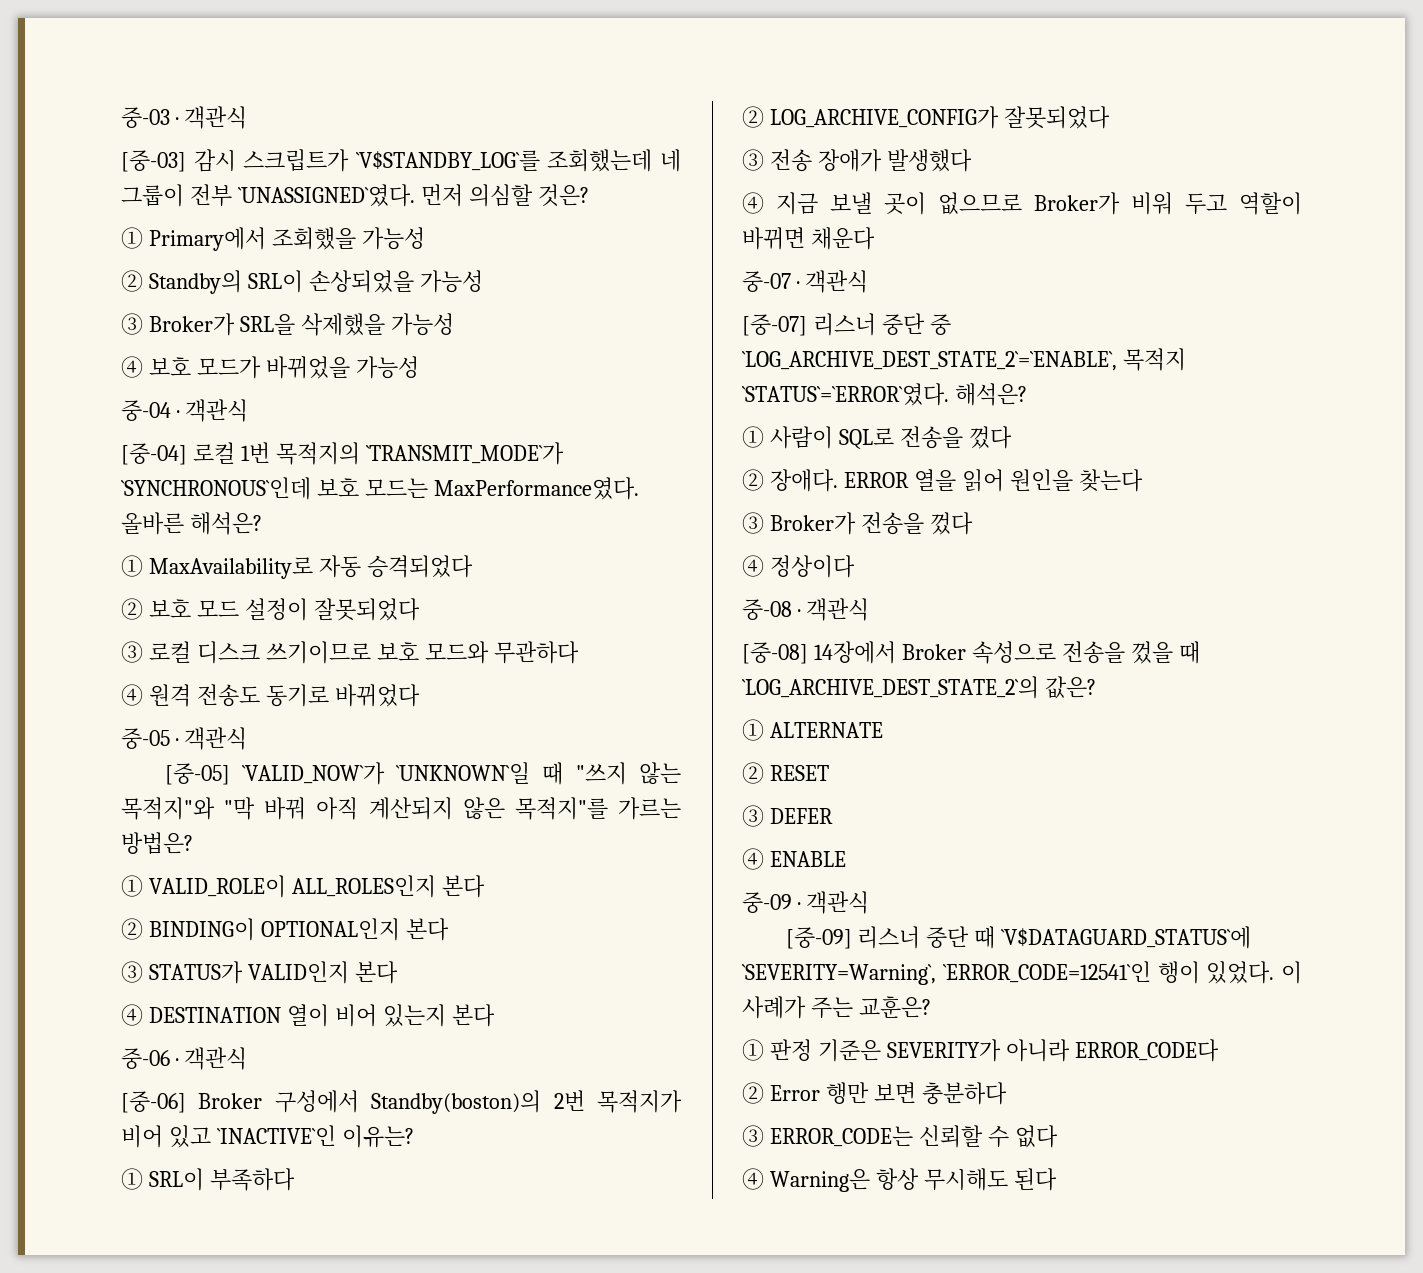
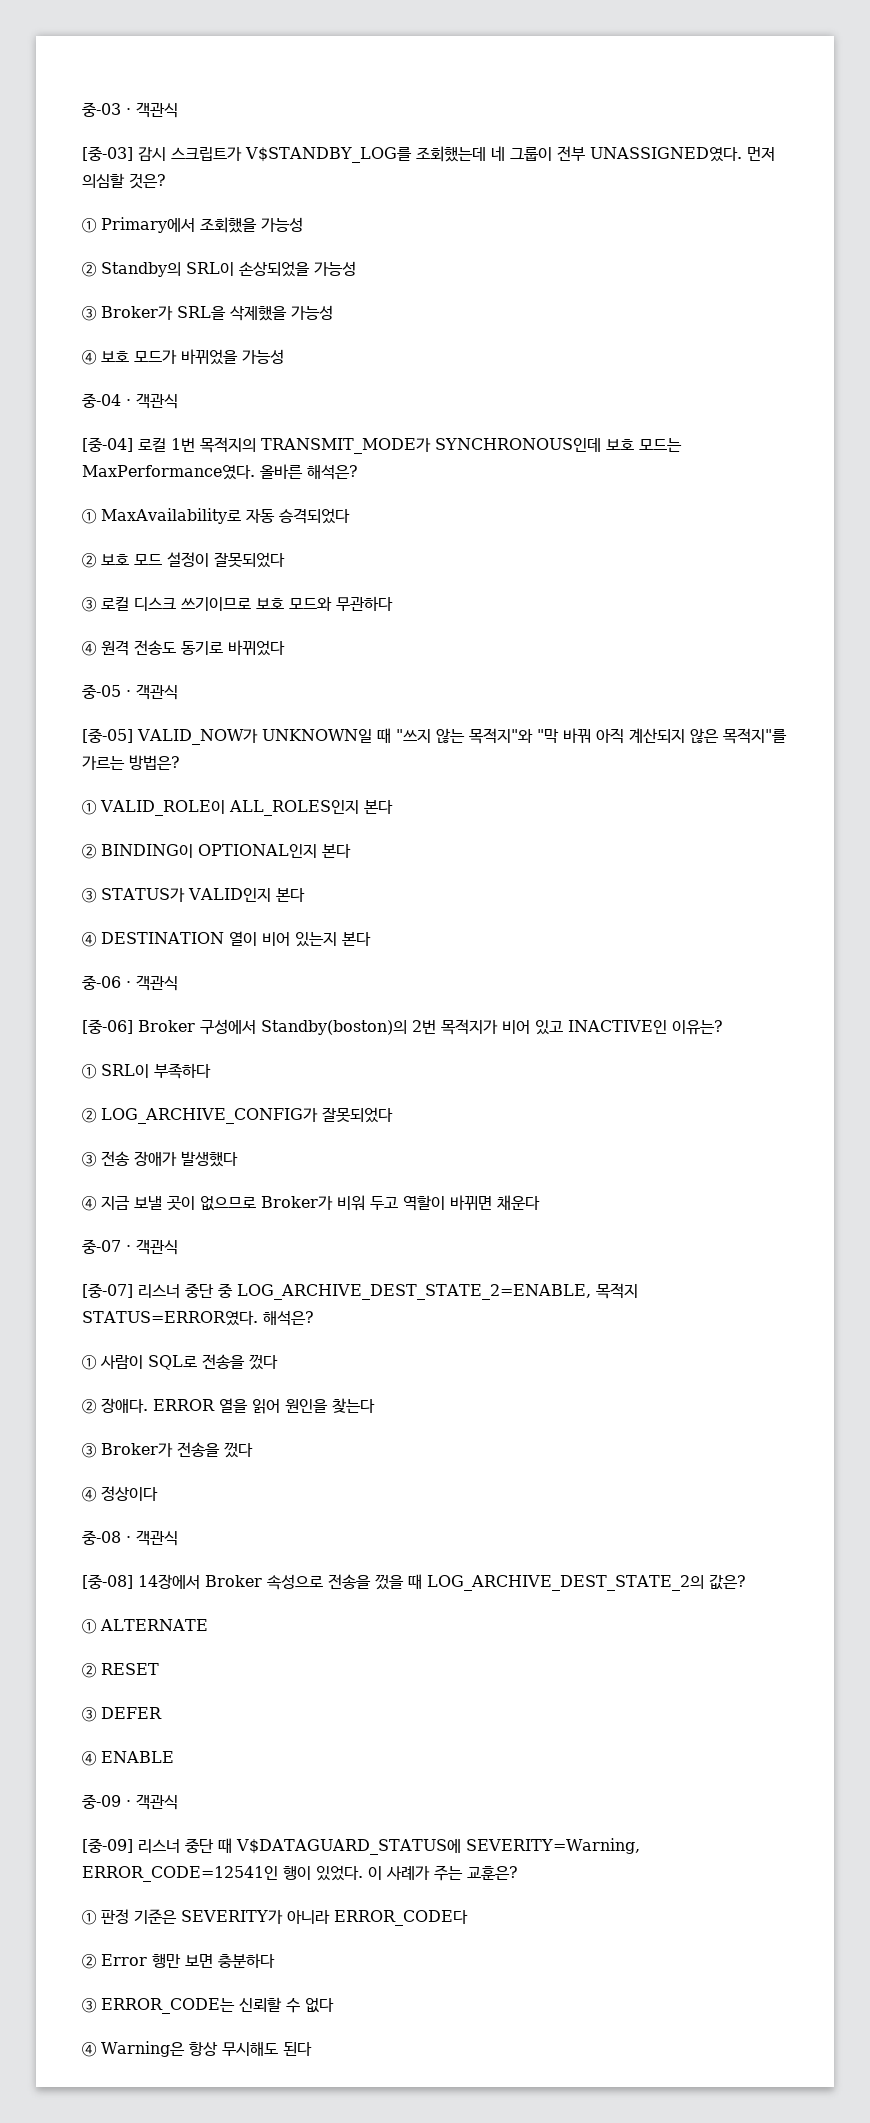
- [중-03] 감시 스크립트가 `V$STANDBY_LOG`를 조회했는데 네 그룹이 전부 `UNASSIGNED`였다.
+ [중-03] 감시 스크립트가 V$STANDBY_LOG를 조회했는데 네 그룹이 전부 UNASSIGNED였다.
- [중-04] 로컬 1번 목적지의 `TRANSMIT_MODE`가 `SYNCHRONOUS`인데 보호 모드는 MaxPerformance였다.
+ [중-04] 로컬 1번 목적지의 TRANSMIT_MODE가 SYNCHRONOUS인데 보호 모드는 MaxPerformance였다.
- [중-05] `VALID_NOW`가 `UNKNOWN`일 때 "쓰지 않는 목적지"와 "막 바꿔 아직 계산되지 않은 목적지"를 가르는 방법은?
+ [중-05] VALID_NOW가 UNKNOWN일 때 "쓰지 않는 목적지"와 "막 바꿔 아직 계산되지 않은 목적지"를 가르는 방법은?
- [중-06] Broker 구성에서 Standby(boston)의 2번 목적지가 비어 있고 `INACTIVE`인 이유는?
+ [중-06] Broker 구성에서 Standby(boston)의 2번 목적지가 비어 있고 INACTIVE인 이유는?
- [중-07] 리스너 중단 중 `LOG_ARCHIVE_DEST_STATE_2`=`ENABLE`, 목적지 `STATUS`=`ERROR`였다.
+ [중-07] 리스너 중단 중 LOG_ARCHIVE_DEST_STATE_2=ENABLE, 목적지 STATUS=ERROR였다.
- [중-08] 14장에서 Broker 속성으로 전송을 껐을 때 `LOG_ARCHIVE_DEST_STATE_2`의 값은?
+ [중-08] 14장에서 Broker 속성으로 전송을 껐을 때 LOG_ARCHIVE_DEST_STATE_2의 값은?
- [중-09] 리스너 중단 때 `V$DATAGUARD_STATUS`에 `SEVERITY=Warning`, `ERROR_CODE=12541`인 행이 있었다.
+ [중-09] 리스너 중단 때 V$DATAGUARD_STATUS에 SEVERITY=Warning, ERROR_CODE=12541인 행이 있었다.

